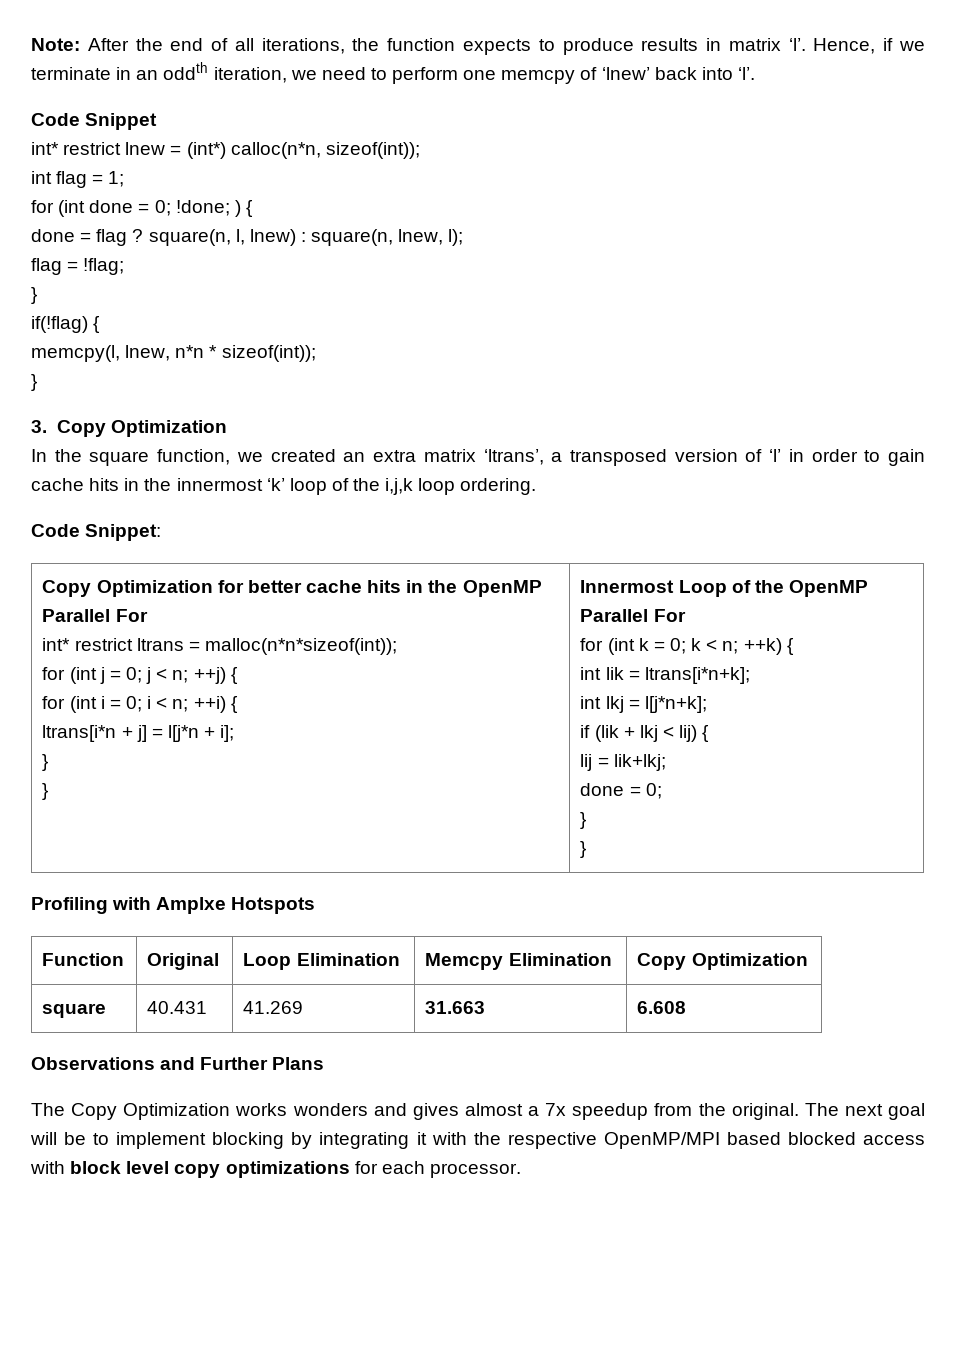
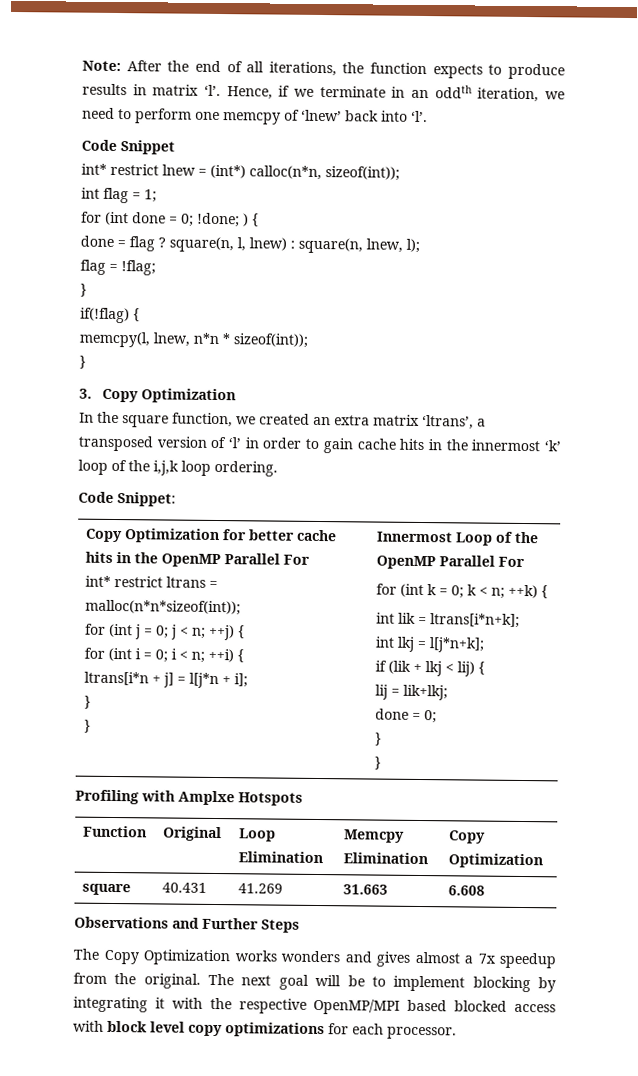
- Observations and Further Plans
+ Observations and Further Steps

